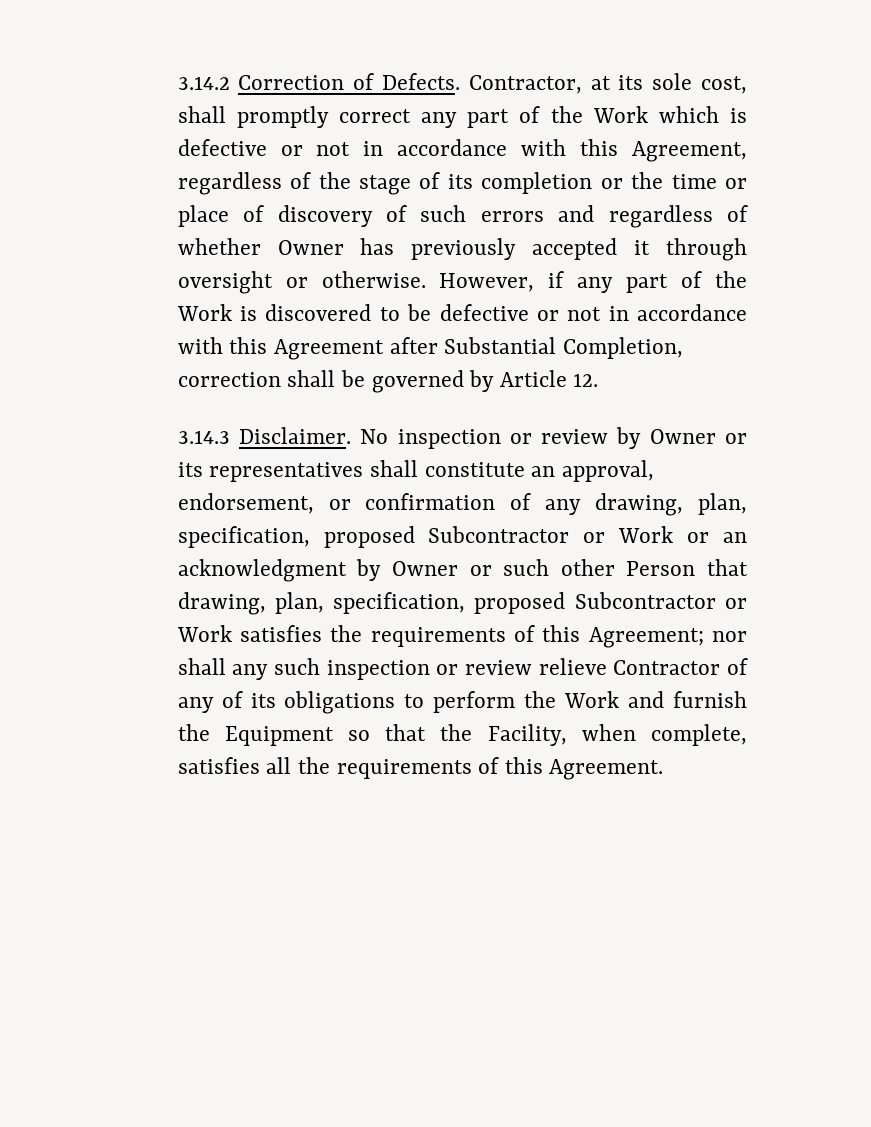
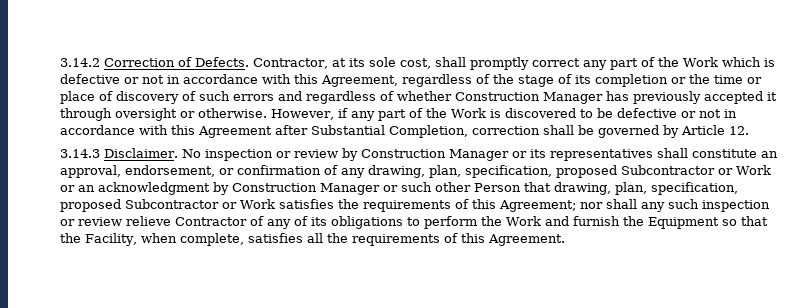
- Contractor, at its sole cost, shall promptly correct any part of the Work which is defective or not in accordance with this Agreement, regardless of the stage of its completion or the time or place of discovery of such errors and regardless of whether Owner has previously accepted it through oversight or otherwise.
+ Contractor, at its sole cost, shall promptly correct any part of the Work which is defective or not in accordance with this Agreement, regardless of the stage of its completion or the time or place of discovery of such errors and regardless of whether Construction Manager has previously accepted it through oversight or otherwise.
- No inspection or review by Owner or its representatives shall constitute an approval, endorsement, or confirmation of any drawing, plan, specification, proposed Subcontractor or Work or an acknowledgment by Owner or such other Person that drawing, plan, specification, proposed Subcontractor or Work satisfies the requirements of this Agreement;
+ No inspection or review by Construction Manager or its representatives shall constitute an approval, endorsement, or confirmation of any drawing, plan, specification, proposed Subcontractor or Work or an acknowledgment by Construction Manager or such other Person that drawing, plan, specification, proposed Subcontractor or Work satisfies the requirements of this Agreement;

